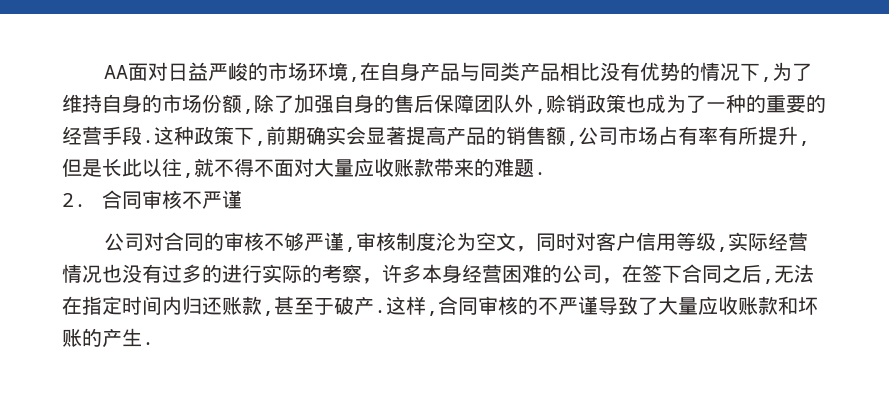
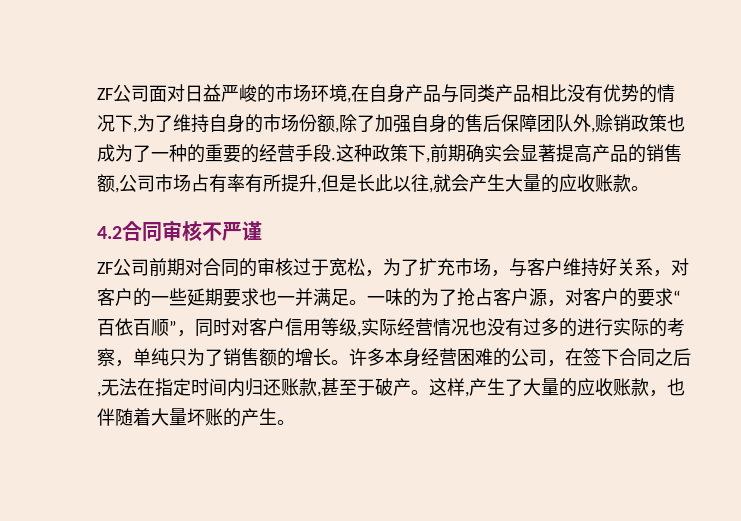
- AA面对日益严峻的市场环境,在自身产品与同类产品相比没有优势的情况下,为了维持自身的市场份额,除了加强自身的售后保障团队外,赊销政策也成为了一种的重要的经营手段.
+ ZF公司面对日益严峻的市场环境,在自身产品与同类产品相比没有优势的情况下,为了维持自身的市场份额,除了加强自身的售后保障团队外,赊销政策也成为了一种的重要的经营手段.
- 这种政策下,前期确实会显著提高产品的销售额,公司市场占有率有所提升,但是长此以往,就不得不面对大量应收账款带来的难题.
- 2.合同审核不严谨
- 公司对合同的审核不够严谨,审核制度沦为空文，同时对客户信用等级,实际经营情况也没有过多的进行实际的考察，许多本身经营困难的公司，在签下合同之后,无法在指定时间内归还账款,甚至于破产.
+ 这种政策下,前期确实会显著提高产品的销售额,公司市场占有率有所提升,但是长此以往,就会产生大量的应收账款。
+ 4.2合同审核不严谨
+ ZF公司前期对合同的审核过于宽松，为了扩充市场，与客户维持好关系，对客户的一些延期要求也一并满足。一味的为了抢占客户源，对客户的要求“百依百顺”，同时对客户信用等级,实际经营情况也没有过多的进行实际的考察，单纯只为了销售额的增长。许多本身经营困难的公司，在签下合同之后,无法在指定时间内归还账款,甚至于破产。
- 这样,合同审核的不严谨导致了大量应收账款和坏账的产生.
+ 这样,产生了大量的应收账款，也伴随着大量坏账的产生。

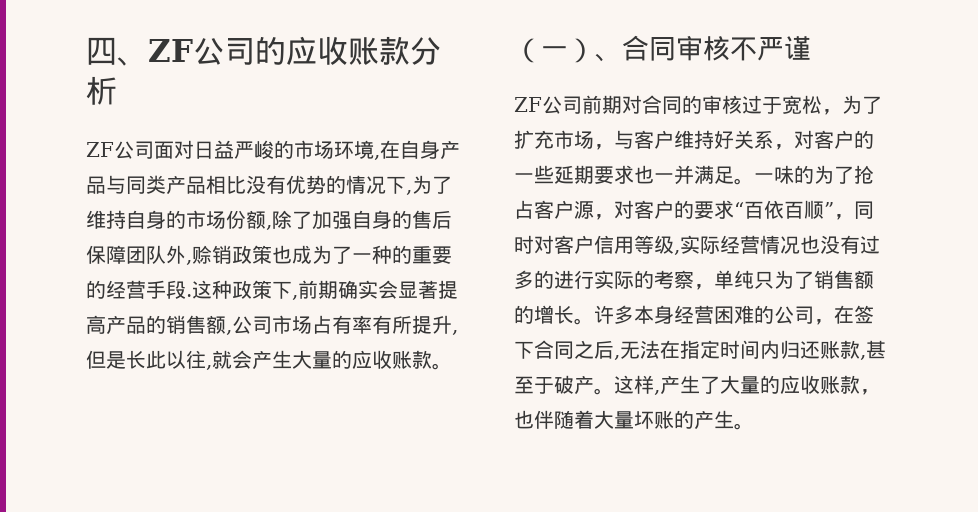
+ 四、ZF公司的应收账款分析
- 4.2合同审核不严谨
+ （一）、合同审核不严谨

